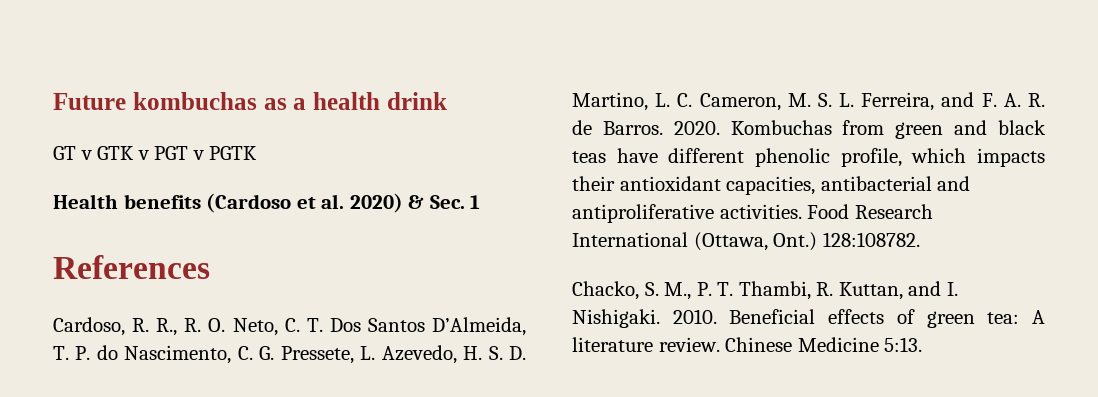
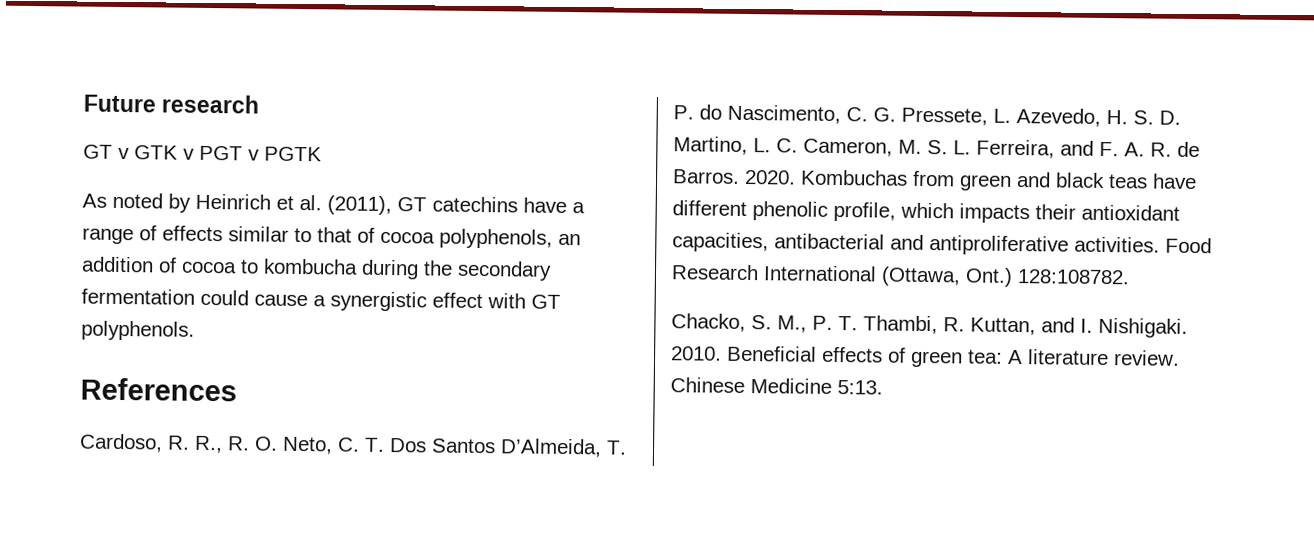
- Future kombuchas as a health drink
+ Future research
- Health benefits (Cardoso et al. 2020) & Sec. 1
+ As noted by Heinrich et al. (2011), GT catechins have a range of effects similar to that of cocoa polyphenols, an addition of cocoa to kombucha during the secondary fermentation could cause a synergistic effect with GT polyphenols.

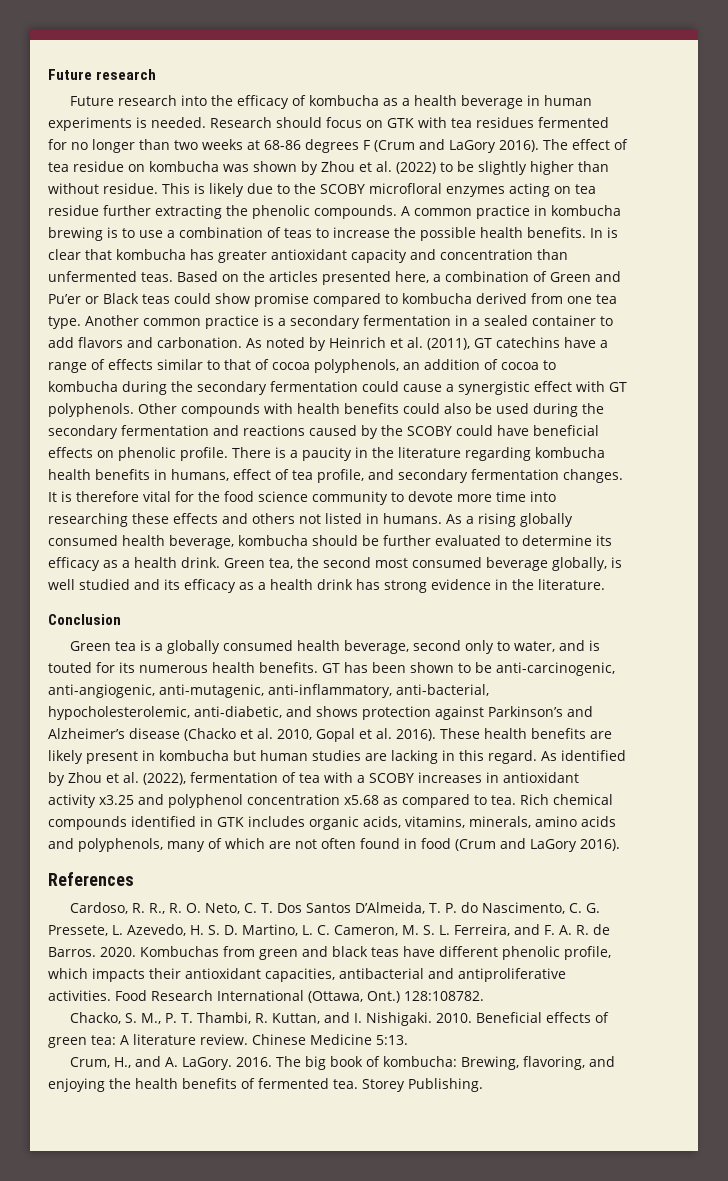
- GT v GTK v PGT v PGTK
- As noted by Heinrich et al. (2011), GT catechins have a range of effects similar to that of cocoa polyphenols, an addition of cocoa to kombucha during the secondary fermentation could cause a synergistic effect with GT polyphenols.
+ Future research into the efficacy of kombucha as a health beverage in human experiments is needed. Research should focus on GTK with tea residues fermented for no longer than two weeks at 68-86 degrees F (Crum and LaGory 2016). The effect of tea residue on kombucha was shown by Zhou et al. (2022) to be slightly higher than without residue. This is likely due to the SCOBY microfloral enzymes acting on tea residue further extracting the phenolic compounds. A common practice in kombucha brewing is to use a combination of teas to increase the possible health benefits. In is clear that kombucha has greater antioxidant capacity and concentration than unfermented teas. Based on the articles presented here, a combination of Green and Pu’er or Black teas could show promise compared to kombucha derived from one tea type. Another common practice is a secondary fermentation in a sealed container to add flavors and carbonation. As noted by Heinrich et al. (2011), GT catechins have a range of effects similar to that of cocoa polyphenols, an addition of cocoa to kombucha during the secondary fermentation could cause a synergistic effect with GT polyphenols. Other compounds with health benefits could also be used during the secondary fermentation and reactions caused by the SCOBY could have beneficial effects on phenolic profile. There is a paucity in the literature regarding kombucha health benefits in humans, effect of tea profile, and secondary fermentation changes. It is therefore vital for the food science community to devote more time into researching these effects and others not listed in humans. As a rising globally consumed health beverage, kombucha should be further evaluated to determine its efficacy as a health drink. Green tea, the second most consumed beverage globally, is well studied and its efficacy as a health drink has strong evidence in the literature.
+ Conclusion
+ Green tea is a globally consumed health beverage, second only to water, and is touted for its numerous health benefits. GT has been shown to be anti-carcinogenic, anti-angiogenic, anti-mutagenic, anti-inflammatory, anti-bacterial, hypocholesterolemic, anti-diabetic, and shows protection against Parkinson’s and Alzheimer’s disease (Chacko et al. 2010, Gopal et al. 2016). These health benefits are likely present in kombucha but human studies are lacking in this regard. As identified by Zhou et al. (2022), fermentation of tea with a SCOBY increases in antioxidant activity x3.25 and polyphenol concentration x5.68 as compared to tea. Rich chemical compounds identified in GTK includes organic acids, vitamins, minerals, amino acids and polyphenols, many of which are not often found in food (Crum and LaGory 2016).
+ Crum, H., and A. LaGory. 2016. The big book of kombucha: Brewing, flavoring, and enjoying the health benefits of fermented tea. Storey Publishing.

